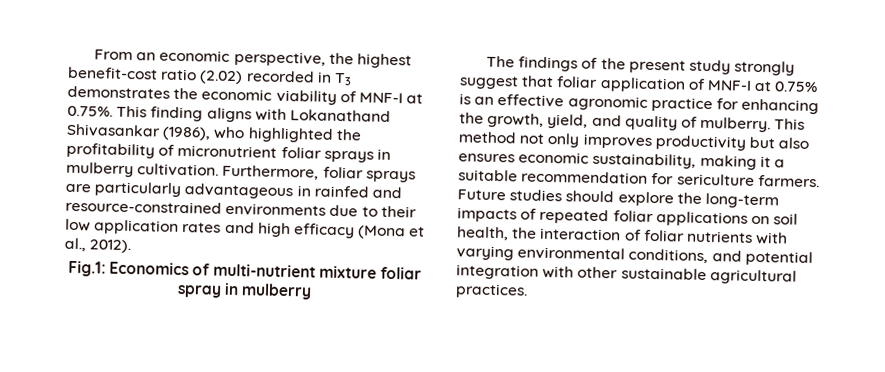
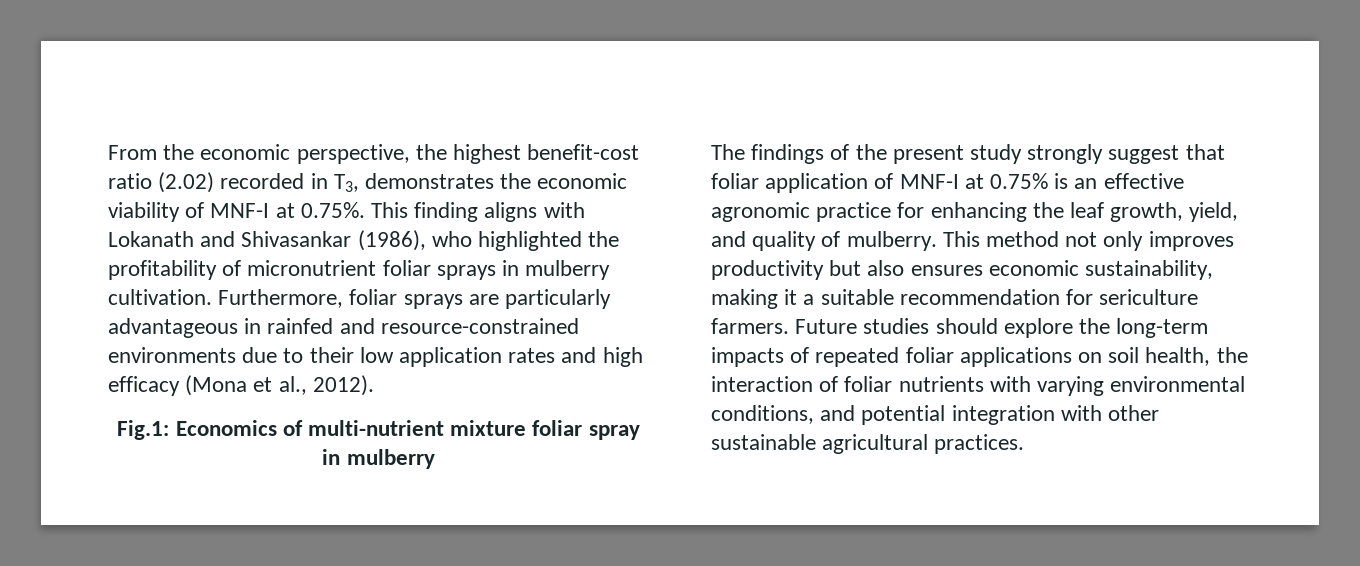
- From an economic perspective, the highest benefit-cost ratio (2.02) recorded in T3 demonstrates the economic viability of MNF-I at 0.75%. This finding aligns with Lokanathand Shivasankar (1986), who highlighted the profitability of micronutrient foliar sprays in mulberry cultivation.
+ From the economic perspective, the highest benefit-cost ratio (2.02) recorded in T3, demonstrates the economic viability of MNF-I at 0.75%. This finding aligns with Lokanath and Shivasankar (1986), who highlighted the profitability of micronutrient foliar sprays in mulberry cultivation.
- The findings of the present study strongly suggest that foliar application of MNF-I at 0.75% is an effective agronomic practice for enhancing the growth, yield, and quality of mulberry.
+ The findings of the present study strongly suggest that foliar application of MNF-I at 0.75% is an effective agronomic practice for enhancing the leaf growth, yield, and quality of mulberry.

